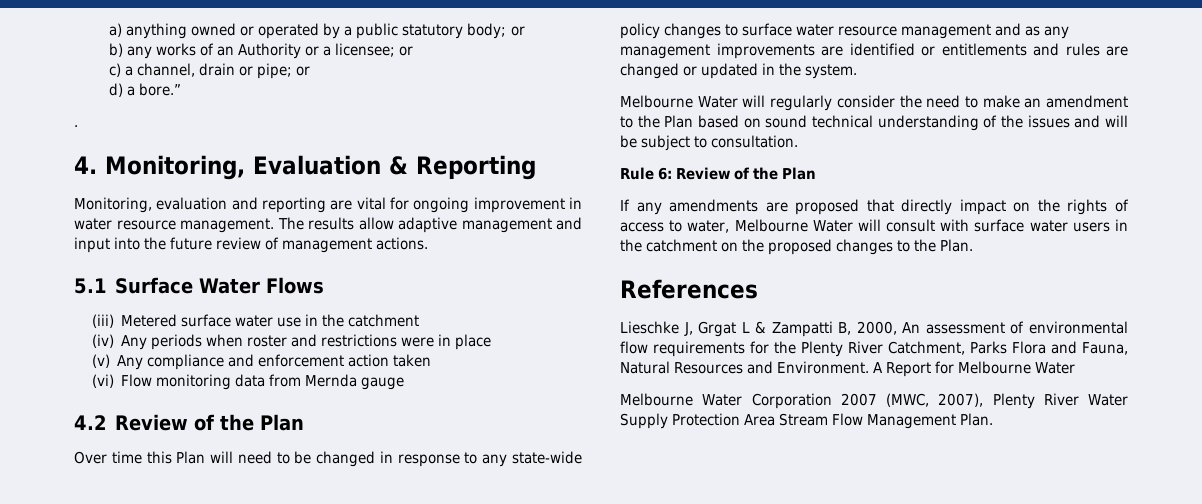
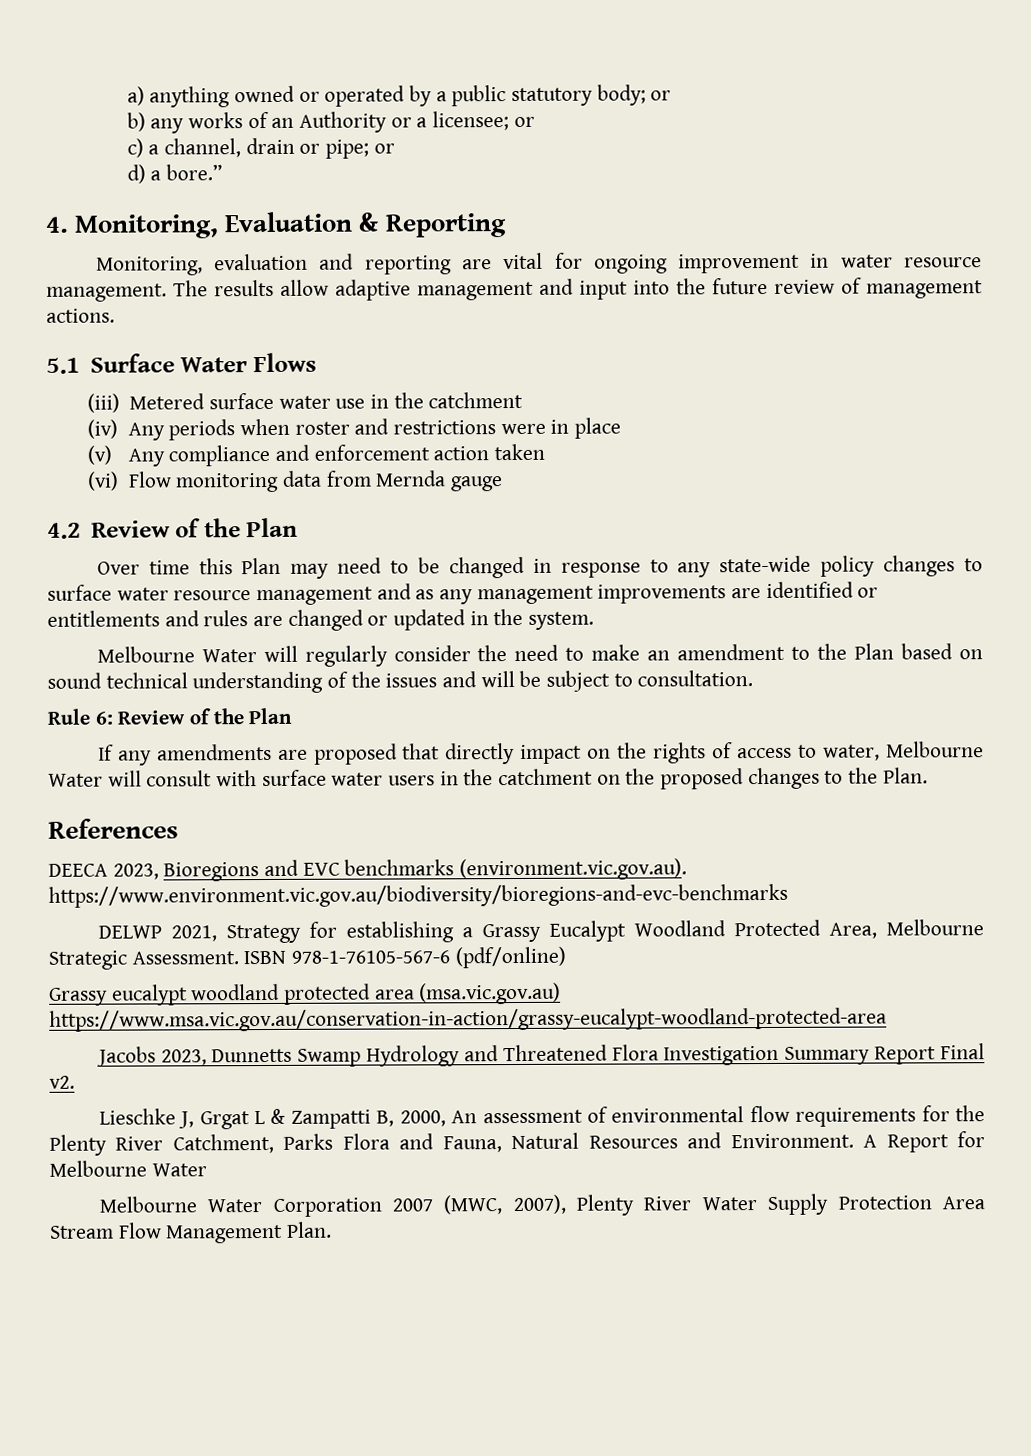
- .
- Over time this Plan will need to be changed in response to any state-wide policy changes to surface water resource management and as any management improvements are identified or entitlements and rules are changed or updated in the system.
+ Over time this Plan may need to be changed in response to any state-wide policy changes to surface water resource management and as any management improvements are identified or entitlements and rules are changed or updated in the system.
+ DEECA 2023, Bioregions and EVC benchmarks (environment.vic.gov.au). https://www.environment.vic.gov.au/biodiversity/bioregions-and-evc-benchmarks
+ DELWP 2021, Strategy for establishing a Grassy Eucalypt Woodland Protected Area, Melbourne Strategic Assessment. ISBN 978-1-76105-567-6 (pdf/online)
+ Grassy eucalypt woodland protected area (msa.vic.gov.au) https://www.msa.vic.gov.au/conservation-in-action/grassy-eucalypt-woodland-protected-area
+ Jacobs 2023, Dunnetts Swamp Hydrology and Threatened Flora Investigation Summary Report Final v2.

